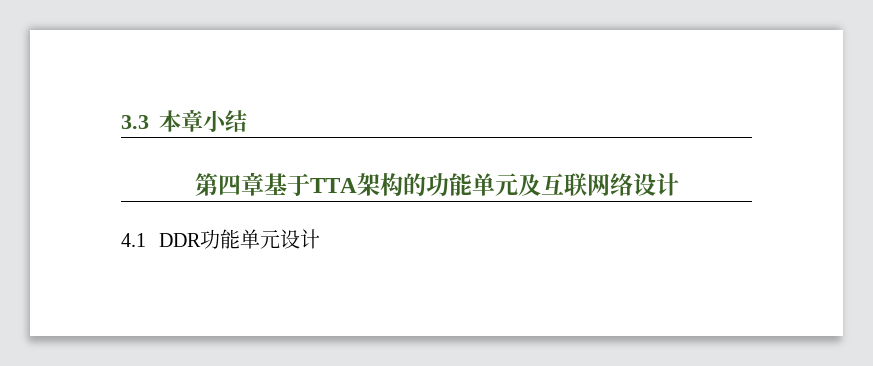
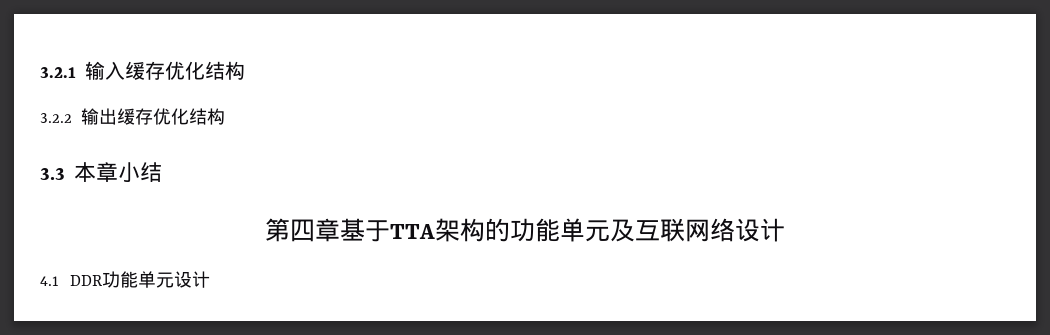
+ 3.2.1输入缓存优化结构
+ 3.2.2输出缓存优化结构

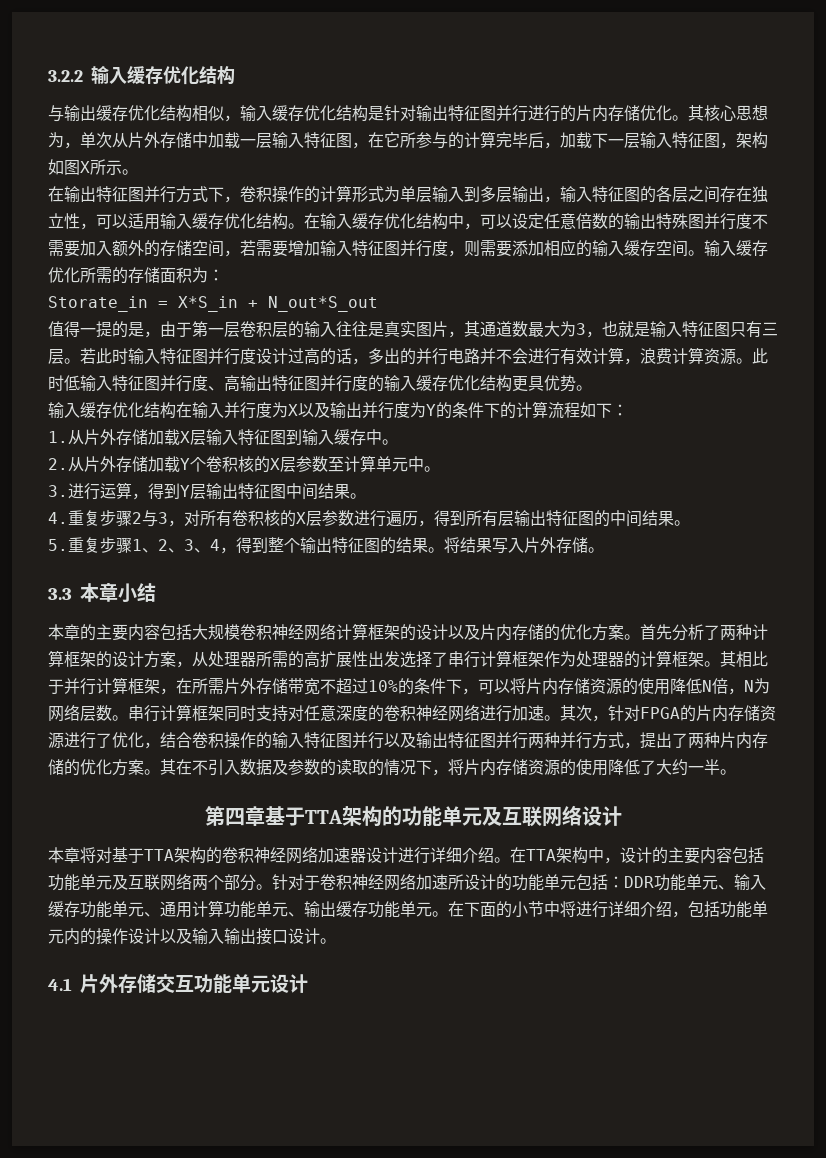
- 3.2.1输入缓存优化结构
+ 3.2.2输入缓存优化结构
- 3.2.2输出缓存优化结构
+ 与输出缓存优化结构相似，输入缓存优化结构是针对输出特征图并行进行的片内存储优化。其核心思想为，单次从片外存储中加载一层输入特征图，在它所参与的计算完毕后，加载下一层输入特征图，架构如图X所示。
+ 在输出特征图并行方式下，卷积操作的计算形式为单层输入到多层输出，输入特征图的各层之间存在独立性，可以适用输入缓存优化结构。在输入缓存优化结构中，可以设定任意倍数的输出特殊图并行度不需要加入额外的存储空间，若需要增加输入特征图并行度，则需要添加相应的输入缓存空间。输入缓存优化所需的存储面积为：
+ Storate_in = X*S_in + N_out*S_out
+ 值得一提的是，由于第一层卷积层的输入往往是真实图片，其通道数最大为3，也就是输入特征图只有三层。若此时输入特征图并行度设计过高的话，多出的并行电路并不会进行有效计算，浪费计算资源。此时低输入特征图并行度、高输出特征图并行度的输入缓存优化结构更具优势。
+ 输入缓存优化结构在输入并行度为X以及输出并行度为Y的条件下的计算流程如下：
+ 1.从片外存储加载X层输入特征图到输入缓存中。
+ 2.从片外存储加载Y个卷积核的X层参数至计算单元中。
+ 3.进行运算，得到Y层输出特征图中间结果。
+ 4.重复步骤2与3，对所有卷积核的X层参数进行遍历，得到所有层输出特征图的中间结果。
+ 5.重复步骤1、2、3、4，得到整个输出特征图的结果。将结果写入片外存储。
  3.3本章小结
+ 本章的主要内容包括大规模卷积神经网络计算框架的设计以及片内存储的优化方案。首先分析了两种计算框架的设计方案，从处理器所需的高扩展性出发选择了串行计算框架作为处理器的计算框架。其相比于并行计算框架，在所需片外存储带宽不超过10%的条件下，可以将片内存储资源的使用降低N倍，N为网络层数。串行计算框架同时支持对任意深度的卷积神经网络进行加速。其次，针对FPGA的片内存储资源进行了优化，结合卷积操作的输入特征图并行以及输出特征图并行两种并行方式，提出了两种片内存储的优化方案。其在不引入数据及参数的读取的情况下，将片内存储资源的使用降低了大约一半。
- 4.1 DDR功能单元设计
+ 本章将对基于TTA架构的卷积神经网络加速器设计进行详细介绍。在TTA架构中，设计的主要内容包括功能单元及互联网络两个部分。针对于卷积神经网络加速所设计的功能单元包括：DDR功能单元、输入缓存功能单元、通用计算功能单元、输出缓存功能单元。在下面的小节中将进行详细介绍，包括功能单元内的操作设计以及输入输出接口设计。
+ 4.1片外存储交互功能单元设计

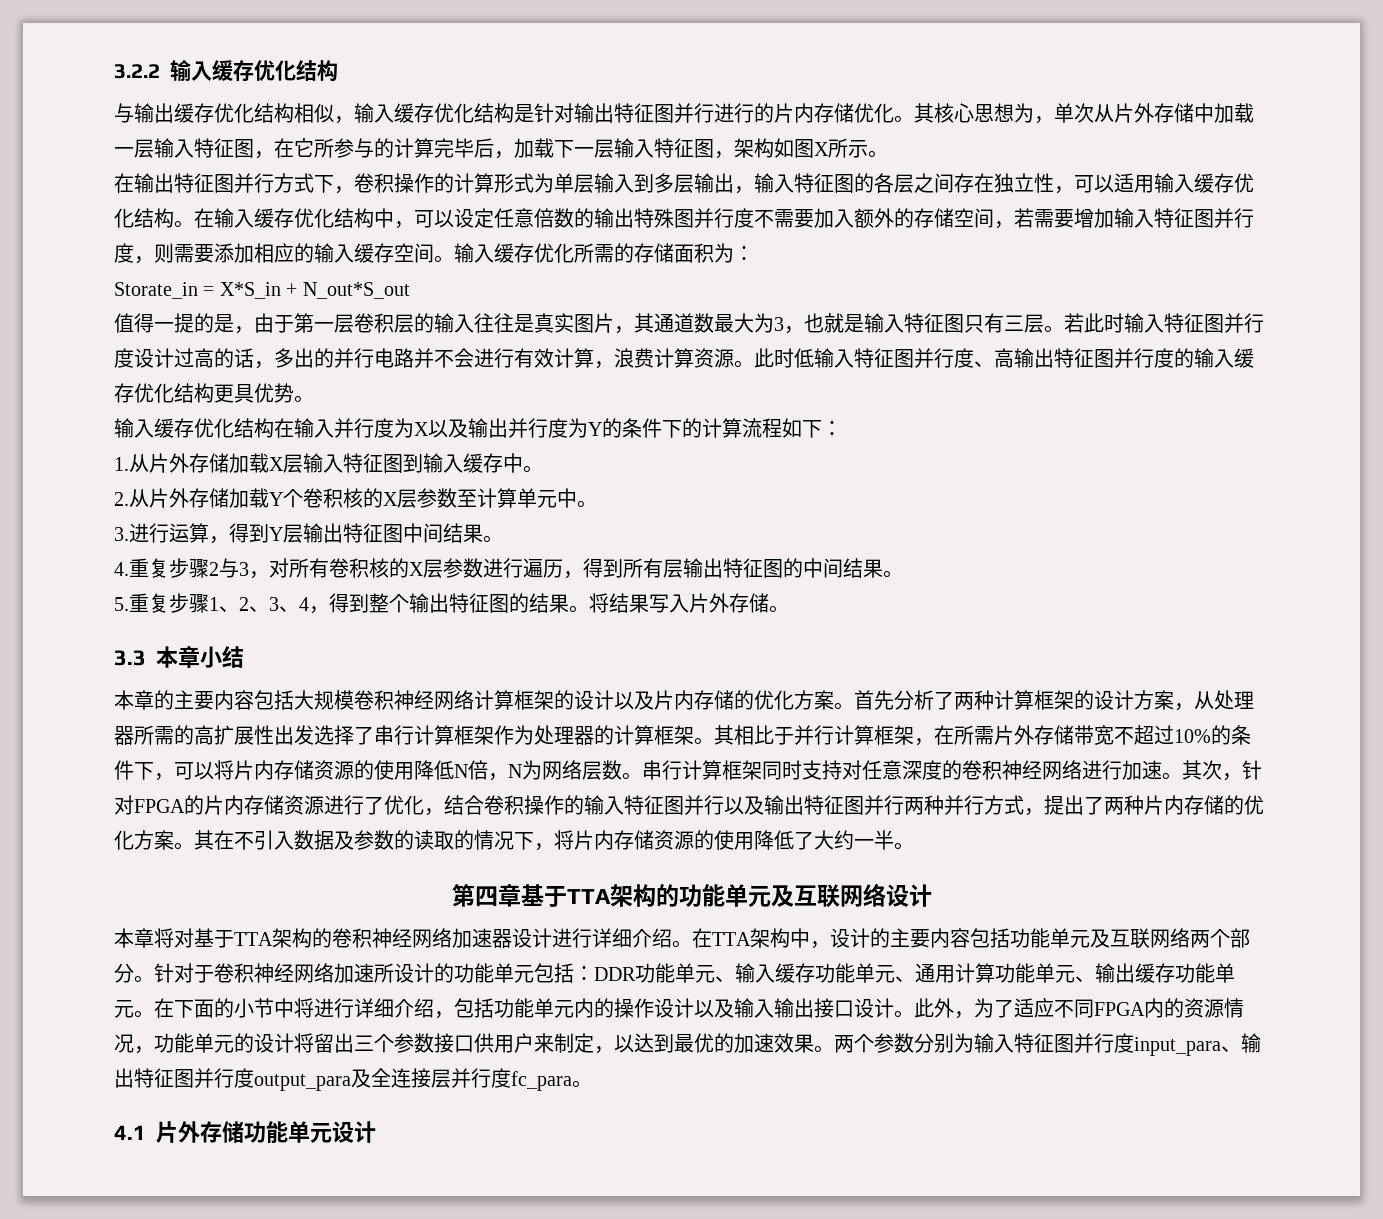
+ 此外，为了适应不同FPGA内的资源情况，功能单元的设计将留出三个参数接口供用户来制定，以达到最优的加速效果。两个参数分别为输入特征图并行度input_para、输出特征图并行度output_para及全连接层并行度fc_para。
- 4.1片外存储交互功能单元设计
+ 4.1片外存储功能单元设计

